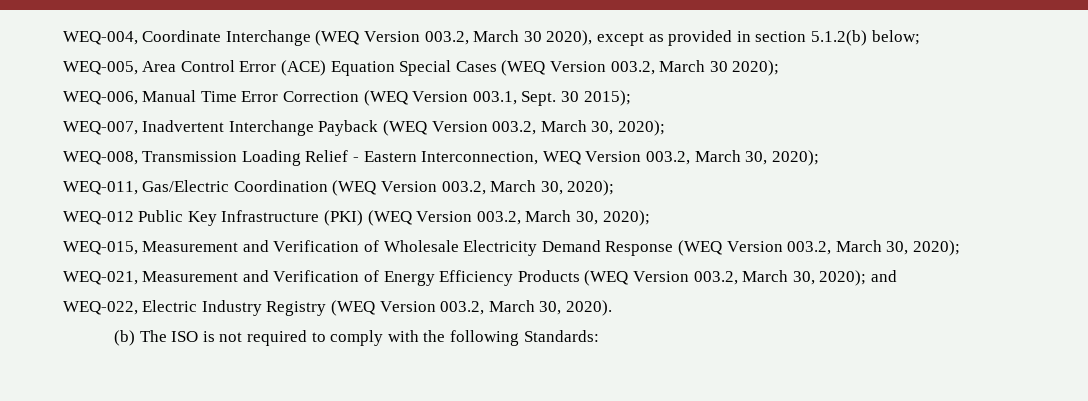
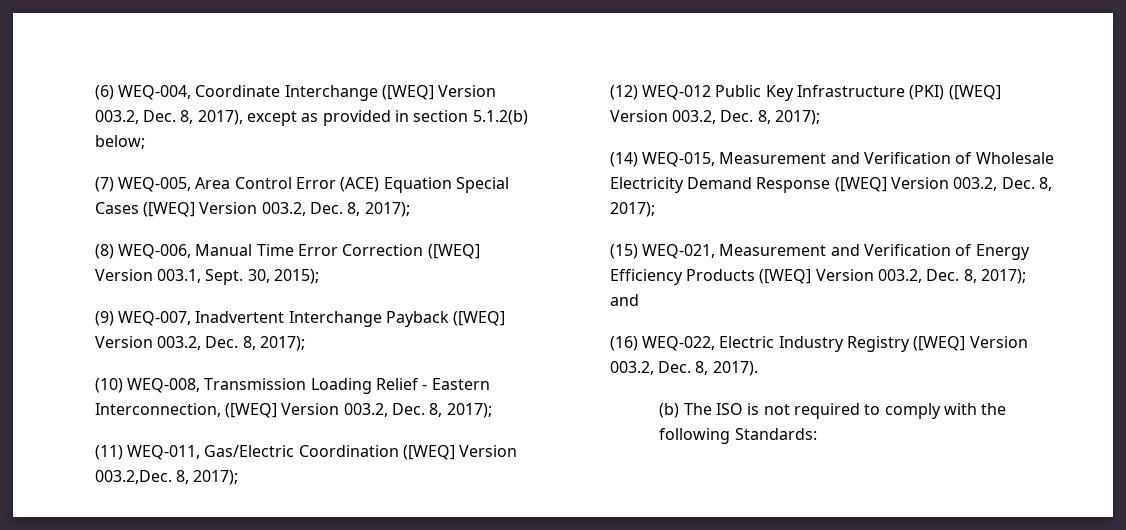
- WEQ-004, Coordinate Interchange (WEQ Version 003.2, March 30 2020), except as provided in section 5.1.2(b) below;
+ (6) WEQ-004, Coordinate Interchange ([WEQ] Version 003.2, Dec. 8, 2017), except as provided in section 5.1.2(b) below;
- WEQ-005, Area Control Error (ACE) Equation Special Cases (WEQ Version 003.2, March 30 2020);
- WEQ-006, Manual Time Error Correction (WEQ Version 003.1, Sept.
+ (7) WEQ-005, Area Control Error (ACE) Equation Special Cases ([WEQ] Version 003.2, Dec. 8, 2017);
+ (8) WEQ-006, Manual Time Error Correction ([WEQ] Version 003.1, Sept.
- 30 2015);
+ 30, 2015);
- WEQ-007, Inadvertent Interchange Payback (WEQ Version 003.2, March 30, 2020);
- WEQ-008, Transmission Loading Relief - Eastern Interconnection, WEQ Version 003.2, March 30, 2020);
- WEQ-011, Gas/Electric Coordination (WEQ Version 003.2, March 30, 2020);
- WEQ-012 Public Key Infrastructure (PKI) (WEQ Version 003.2, March 30, 2020);
- WEQ-015, Measurement and Verification of Wholesale Electricity Demand Response (WEQ Version 003.2, March 30, 2020);
- WEQ-021, Measurement and Verification of Energy Efficiency Products (WEQ Version 003.2, March 30, 2020); and
+ (9) WEQ-007, Inadvertent Interchange Payback ([WEQ] Version 003.2, Dec. 8, 2017);
+ (10) WEQ-008, Transmission Loading Relief - Eastern Interconnection, ([WEQ] Version 003.2, Dec. 8, 2017);
+ (11) WEQ-011, Gas/Electric Coordination ([WEQ] Version 003.2,Dec. 8, 2017);
+ (12) WEQ-012 Public Key Infrastructure (PKI) ([WEQ] Version 003.2, Dec. 8, 2017);
+ (14) WEQ-015, Measurement and Verification of Wholesale Electricity Demand Response ([WEQ] Version 003.2, Dec. 8, 2017);
+ (15) WEQ-021, Measurement and Verification of Energy Efficiency Products ([WEQ] Version 003.2, Dec. 8, 2017); and
- WEQ-022, Electric Industry Registry (WEQ Version 003.2, March 30, 2020).
+ (16) WEQ-022, Electric Industry Registry ([WEQ] Version 003.2, Dec. 8, 2017).

